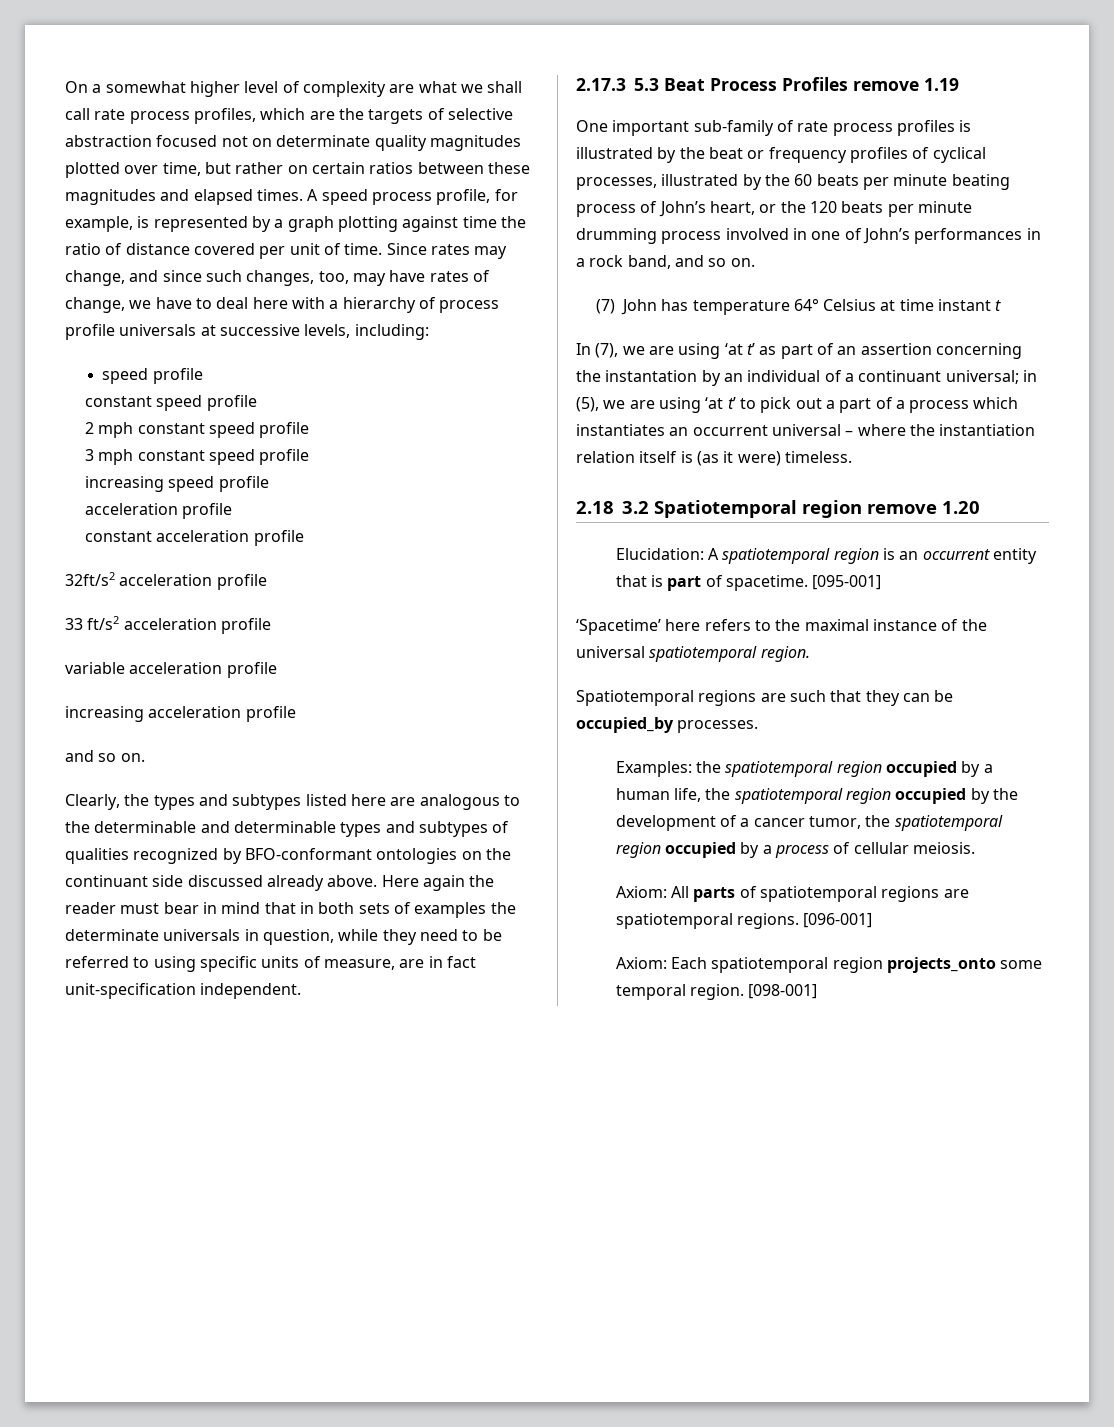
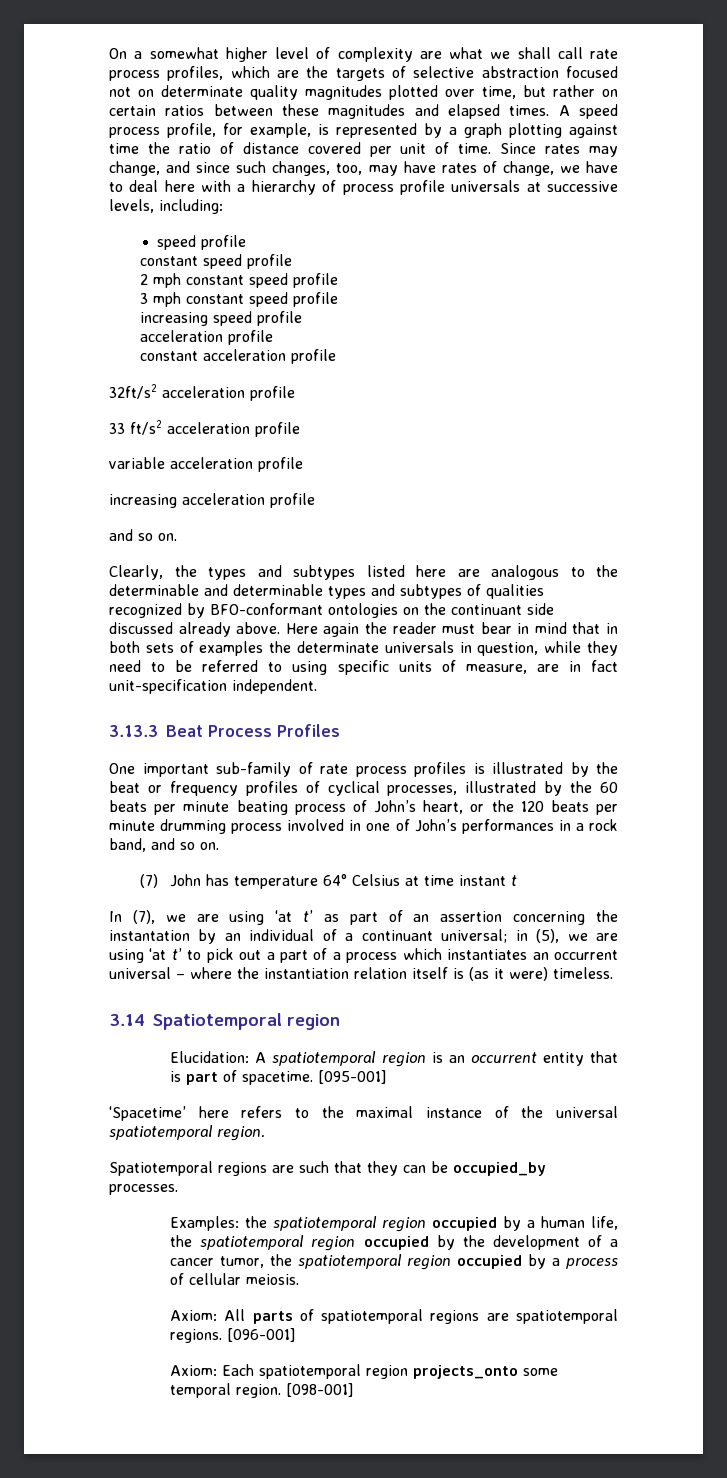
- 2.17.3 5.3 Beat Process Profiles remove 1.19
+ 3.13.3 Beat Process Profiles
- 2.18 3.2 Spatiotemporal region remove 1.20
+ 3.14 Spatiotemporal region

